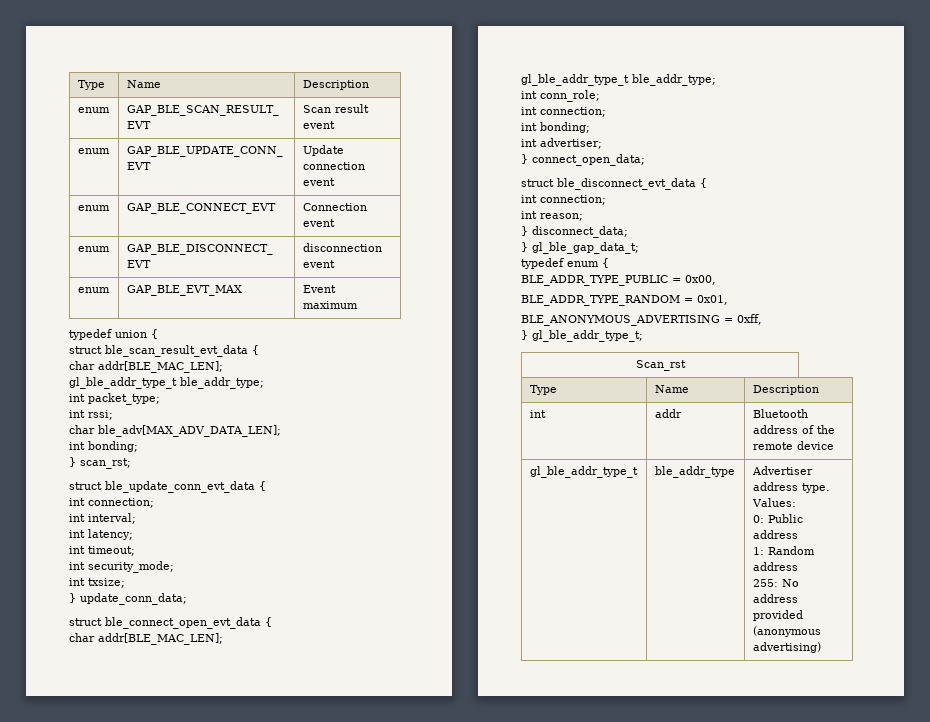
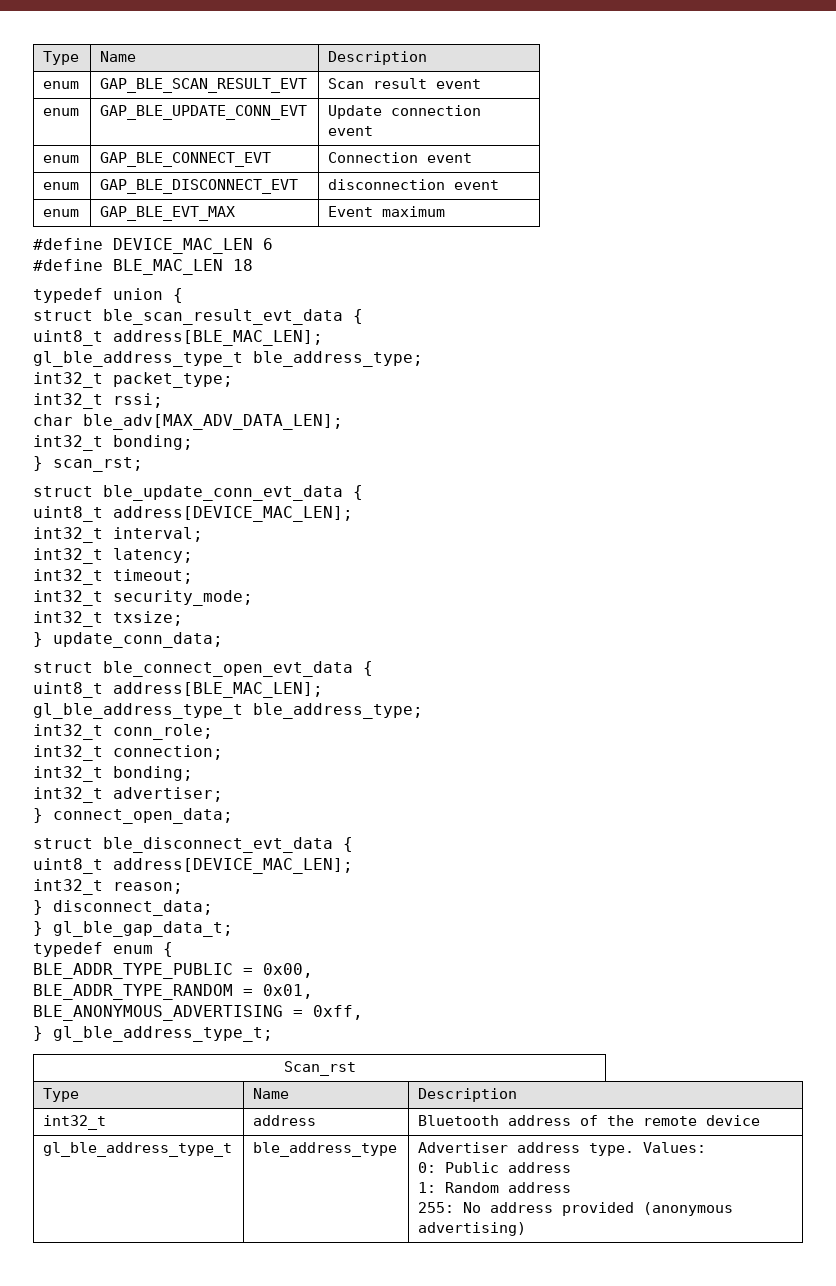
+ #define DEVICE_MAC_LEN 6
+ #define BLE_MAC_LEN 18
  struct ble_scan_result_evt_data {
- char addr[BLE_MAC_LEN];
- gl_ble_addr_type_t ble_addr_type;
- int packet_type;
+ uint8_t address[BLE_MAC_LEN];
+ gl_ble_address_type_t ble_address_type;
+ int32_t packet_type;
- int rssi;
+ int32_t rssi;
  char ble_adv[MAX_ADV_DATA_LEN];
- int bonding;
+ int32_t bonding;
  struct ble_update_conn_evt_data {
- int connection;
- int interval;
+ uint8_t address[DEVICE_MAC_LEN];
+ int32_t interval;
- int latency;
+ int32_t latency;
- int timeout;
+ int32_t timeout;
- int security_mode;
+ int32_t security_mode;
- int txsize;
+ int32_t txsize;
  struct ble_connect_open_evt_data {
- char addr[BLE_MAC_LEN];
- gl_ble_addr_type_t ble_addr_type;
- int conn_role;
- int connection;
- int bonding;
- int advertiser;
+ uint8_t address[BLE_MAC_LEN];
+ gl_ble_address_type_t ble_address_type;
+ int32_t conn_role;
+ int32_t connection;
+ int32_t bonding;
+ int32_t advertiser;
  struct ble_disconnect_evt_data {
- int connection;
- int reason;
+ uint8_t address[DEVICE_MAC_LEN];
+ int32_t reason;
- } gl_ble_addr_type_t;
+ } gl_ble_address_type_t;
- int | addr | Bluetooth address of the remote device
+ int32_t | address | Bluetooth address of the remote device
- gl_ble_addr_type_t | ble_addr_type | Advertiser address type. Values:
+ gl_ble_address_type_t | ble_address_type | Advertiser address type. Values:

